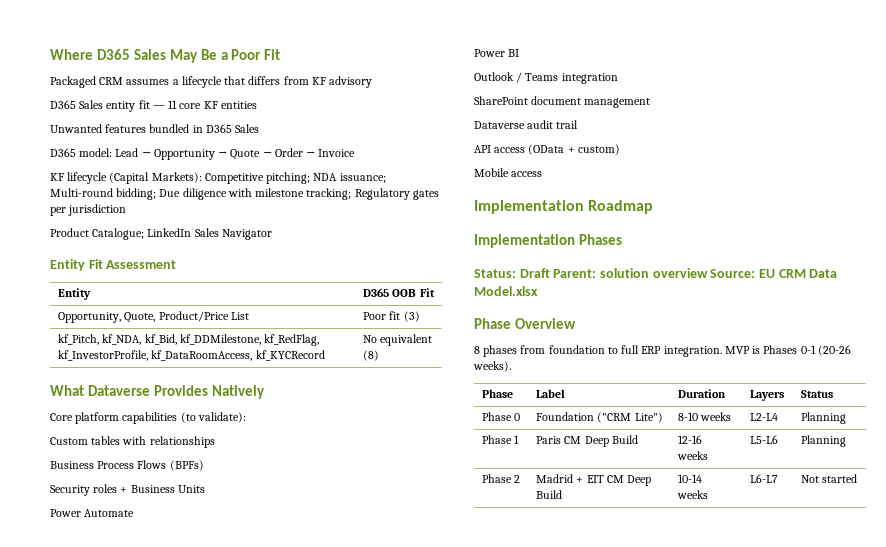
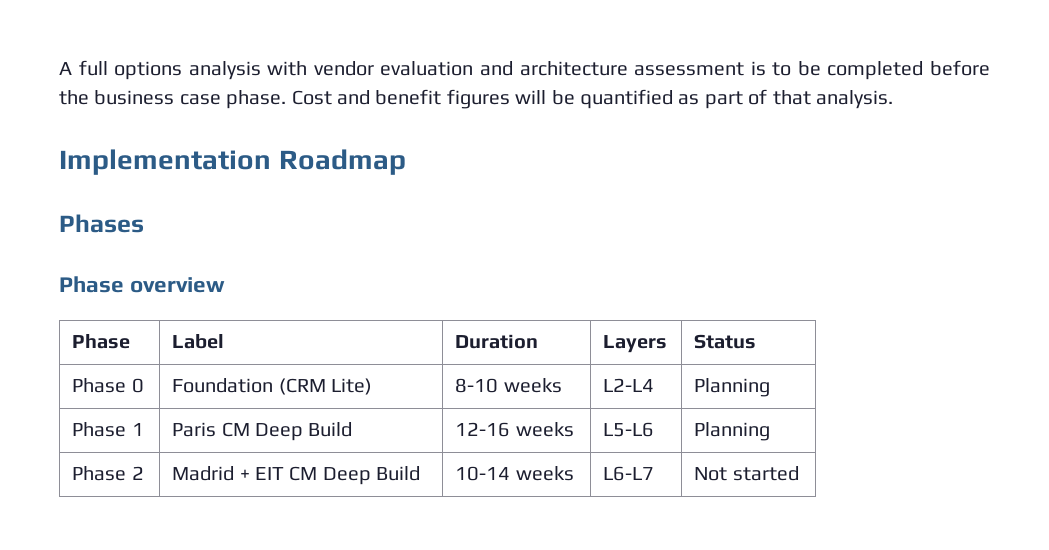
- Where D365 Sales May Be a Poor Fit
- Packaged CRM assumes a lifecycle that differs from KF advisory
- D365 Sales entity fit — 11 core KF entities
- Unwanted features bundled in D365 Sales
- D365 model: Lead → Opportunity → Quote → Order → Invoice
- KF lifecycle (Capital Markets): Competitive pitching; NDA issuance; Multi-round bidding; Due diligence with milestone tracking; Regulatory gates per jurisdiction
- Product Catalogue; LinkedIn Sales Navigator
- Entity Fit Assessment
- Entity | D365 OOB Fit
- Opportunity, Quote, Product/Price List | Poor fit (3)
- kf_Pitch, kf_NDA, kf_Bid, kf_DDMilestone, kf_RedFlag, kf_InvestorProfile, kf_DataRoomAccess, kf_KYCRecord | No equivalent (8)
- What Dataverse Provides Natively
- Core platform capabilities (to validate):
- Custom tables with relationships
- Business Process Flows (BPFs)
- Security roles + Business Units
- Power Automate
- Power BI
- Outlook / Teams integration
- SharePoint document management
- Dataverse audit trail
- API access (OData + custom)
- Mobile access
+ A full options analysis with vendor evaluation and architecture assessment is to be completed before the business case phase. Cost and benefit figures will be quantified as part of that analysis.
- Implementation Phases
+ Phases
- Status: Draft Parent: solution overview Source: EU CRM Data Model.xlsx
- Phase Overview
- 8 phases from foundation to full ERP integration. MVP is Phases 0-1 (20-26 weeks).
+ Phase overview
- Phase 0 | Foundation ("CRM Lite") | 8-10 weeks | L2-L4 | Planning
+ Phase 0 | Foundation (CRM Lite) | 8-10 weeks | L2-L4 | Planning

